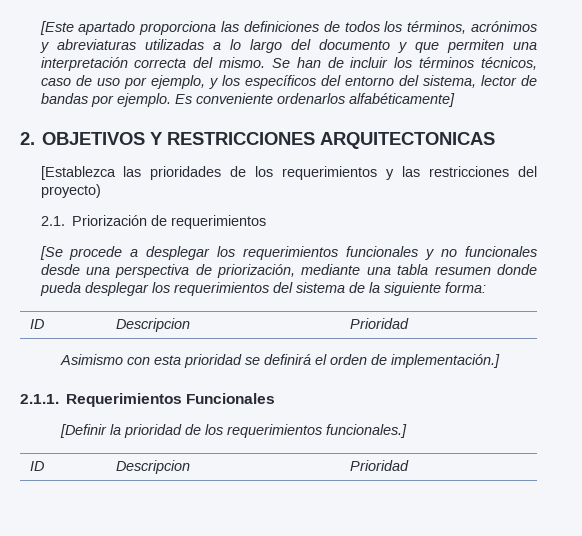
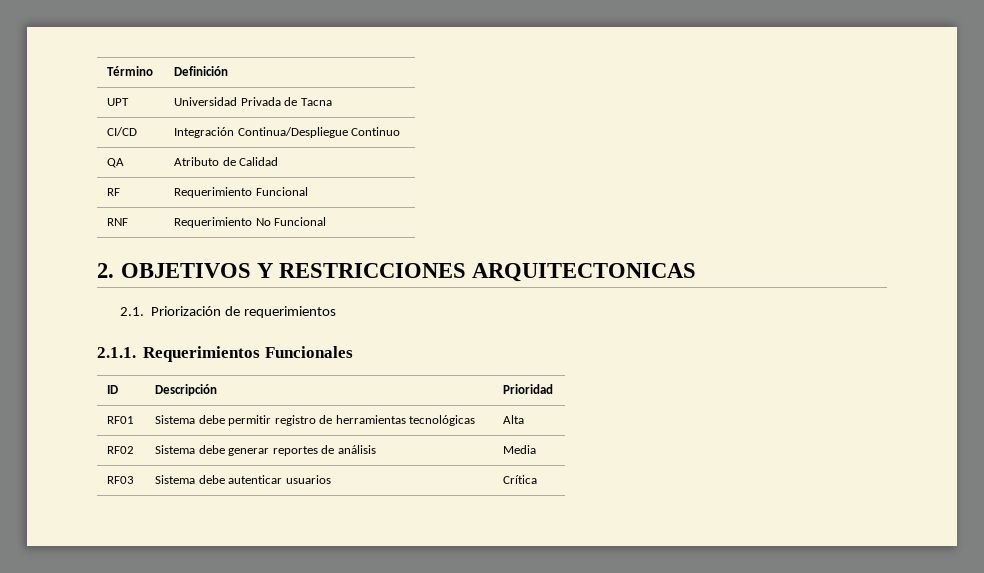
- [Este apartado proporciona las definiciones de todos los términos, acrónimos y abreviaturas utilizadas a lo largo del documento y que permiten una interpretación correcta del mismo. Se han de incluir los términos técnicos, caso de uso por ejemplo, y los específicos del entorno del sistema, lector de bandas por ejemplo. Es conveniente ordenarlos alfabéticamente]
+ Término | Definición
+ UPT | Universidad Privada de Tacna
+ CI/CD | Integración Continua/Despliegue Continuo
+ QA | Atributo de Calidad
+ RF | Requerimiento Funcional
+ RNF | Requerimiento No Funcional
- [Establezca las prioridades de los requerimientos y las restricciones del proyecto)
  2.1. Priorización de requerimientos
- [Se procede a desplegar los requerimientos funcionales y no funcionales desde una perspectiva de priorización, mediante una tabla resumen donde pueda desplegar los requerimientos del sistema de la siguiente forma:
- ID | Descripcion | Prioridad
- Asimismo con esta prioridad se definirá el orden de implementación.]
  2.1.1. Requerimientos Funcionales
- [Definir la prioridad de los requerimientos funcionales.]
- ID | Descripcion | Prioridad
+ ID | Descripción | Prioridad
+ RF01 | Sistema debe permitir registro de herramientas tecnológicas | Alta
+ RF02 | Sistema debe generar reportes de análisis | Media
+ RF03 | Sistema debe autenticar usuarios | Crítica

